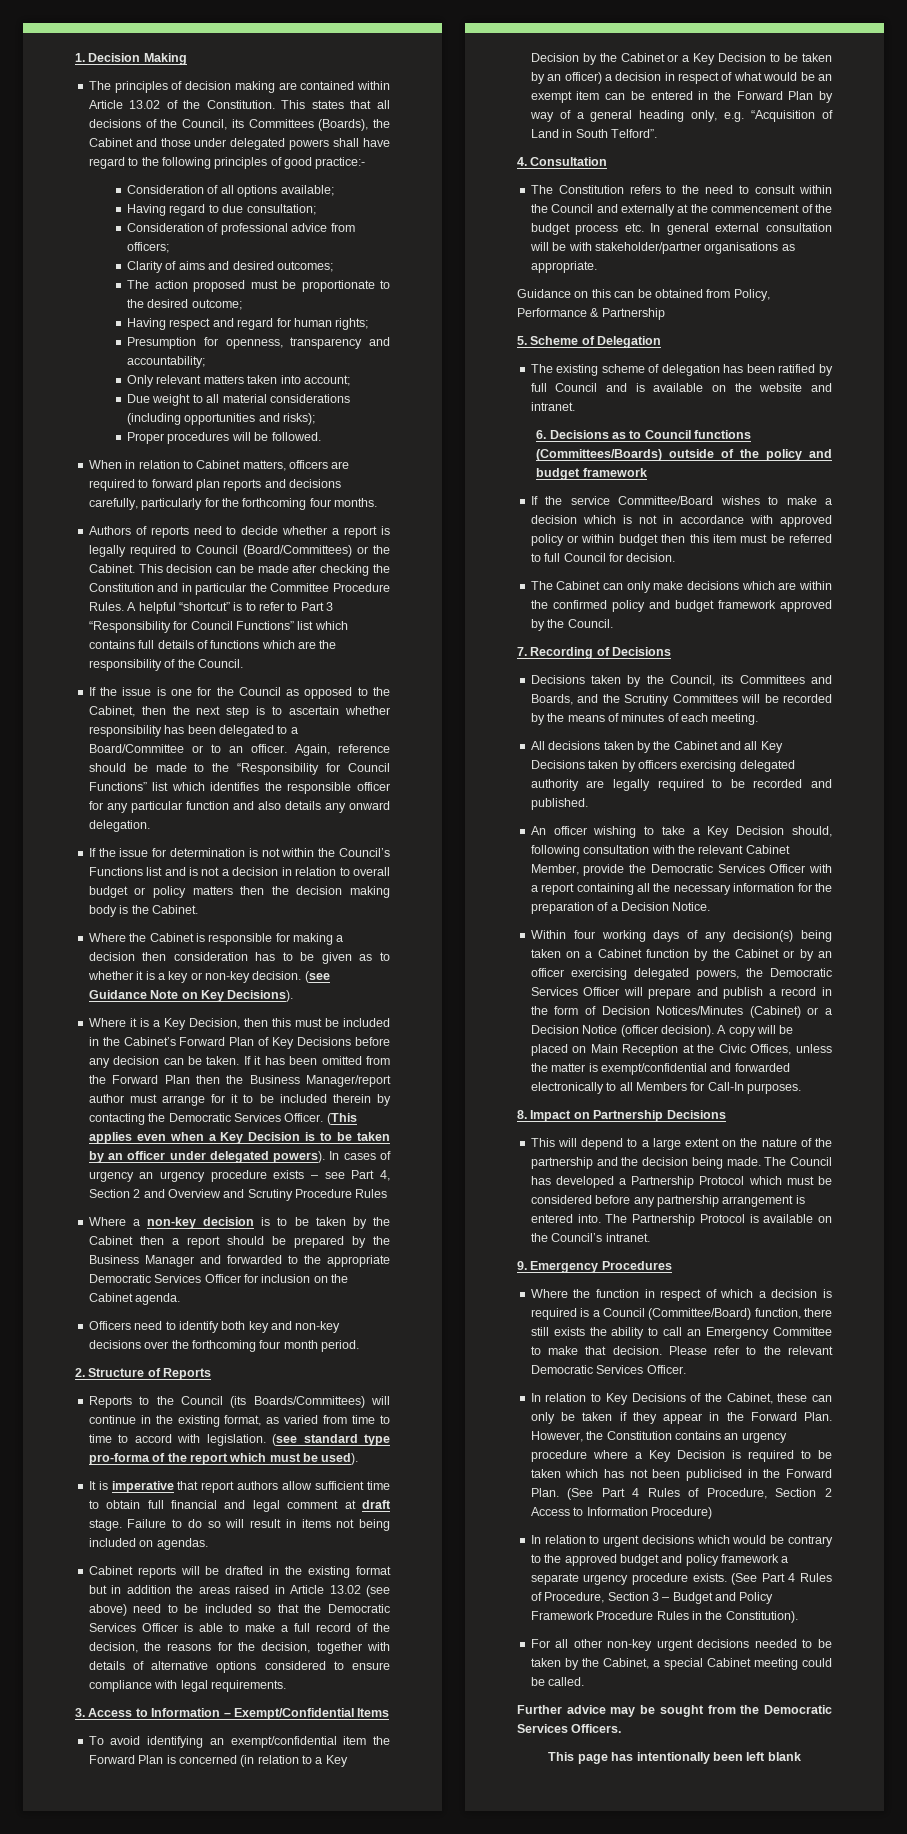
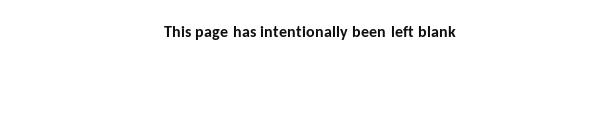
- 1. Decision Making
- The principles of decision making are contained within Article 13.02 of the Constitution. This states that all decisions of the Council, its Committees (Boards), the Cabinet and those under delegated powers shall have regard to the following principles of good practice:-
- Consideration of all options available;
- Having regard to due consultation;
- Consideration of professional advice from officers;
- Clarity of aims and desired outcomes;
- The action proposed must be proportionate to the desired outcome;
- Having respect and regard for human rights;
- Presumption for openness, transparency and accountability;
- Only relevant matters taken into account;
- Due weight to all material considerations (including opportunities and risks);
- Proper procedures will be followed.
- When in relation to Cabinet matters, officers are required to forward plan reports and decisions carefully, particularly for the forthcoming four months.
- Authors of reports need to decide whether a report is legally required to Council (Board/Committees) or the Cabinet. This decision can be made after checking the Constitution and in particular the Committee Procedure Rules. A helpful “shortcut” is to refer to Part 3 “Responsibility for Council Functions” list which contains full details of functions which are the responsibility of the Council.
- If the issue is one for the Council as opposed to the Cabinet, then the next step is to ascertain whether responsibility has been delegated to a Board/Committee or to an officer. Again, reference should be made to the “Responsibility for Council Functions” list which identifies the responsible officer for any particular function and also details any onward delegation.
- If the issue for determination is not within the Council’s Functions list and is not a decision in relation to overall budget or policy matters then the decision making body is the Cabinet.
- Where the Cabinet is responsible for making a decision then consideration has to be given as to whether it is a key or non-key decision. (see Guidance Note on Key Decisions).
- Where it is a Key Decision, then this must be included in the Cabinet’s Forward Plan of Key Decisions before any decision can be taken. If it has been omitted from the Forward Plan then the Business Manager/report author must arrange for it to be included therein by contacting the Democratic Services Officer. (This applies even when a Key Decision is to be taken by an officer under delegated powers). In cases of urgency an urgency procedure exists – see Part 4, Section 2 and Overview and Scrutiny Procedure Rules
- Where a non-key decision is to be taken by the Cabinet then a report should be prepared by the Business Manager and forwarded to the appropriate Democratic Services Officer for inclusion on the Cabinet agenda.
- Officers need to identify both key and non-key decisions over the forthcoming four month period.
- 2. Structure of Reports
- Reports to the Council (its Boards/Committees) will continue in the existing format, as varied from time to time to accord with legislation. (see standard type pro-forma of the report which must be used).
- It is imperative that report authors allow sufficient time to obtain full financial and legal comment at draft stage. Failure to do so will result in items not being included on agendas.
- Cabinet reports will be drafted in the existing format but in addition the areas raised in Article 13.02 (see above) need to be included so that the Democratic Services Officer is able to make a full record of the decision, the reasons for the decision, together with details of alternative options considered to ensure compliance with legal requirements.
- 3. Access to Information – Exempt/Confidential Items
- To avoid identifying an exempt/confidential item the Forward Plan is concerned (in relation to a Key Decision by the Cabinet or a Key Decision to be taken by an officer) a decision in respect of what would be an exempt item can be entered in the Forward Plan by way of a general heading only, e.g. “Acquisition of Land in South Telford”.
- 4. Consultation
- The Constitution refers to the need to consult within the Council and externally at the commencement of the budget process etc. In general external consultation will be with stakeholder/partner organisations as appropriate.
- Guidance on this can be obtained from Policy, Performance & Partnership
- 5. Scheme of Delegation
- The existing scheme of delegation has been ratified by full Council and is available on the website and intranet.
- 6. Decisions as to Council functions (Committees/Boards) outside of the policy and budget framework
- If the service Committee/Board wishes to make a decision which is not in accordance with approved policy or within budget then this item must be referred to full Council for decision.
- The Cabinet can only make decisions which are within the confirmed policy and budget framework approved by the Council.
- 7. Recording of Decisions
- Decisions taken by the Council, its Committees and Boards, and the Scrutiny Committees will be recorded by the means of minutes of each meeting.
- All decisions taken by the Cabinet and all Key Decisions taken by officers exercising delegated authority are legally required to be recorded and published.
- An officer wishing to take a Key Decision should, following consultation with the relevant Cabinet Member, provide the Democratic Services Officer with a report containing all the necessary information for the preparation of a Decision Notice.
- Within four working days of any decision(s) being taken on a Cabinet function by the Cabinet or by an officer exercising delegated powers, the Democratic Services Officer will prepare and publish a record in the form of Decision Notices/Minutes (Cabinet) or a Decision Notice (officer decision). A copy will be placed on Main Reception at the Civic Offices, unless the matter is exempt/confidential and forwarded electronically to all Members for Call-In purposes.
- 8. Impact on Partnership Decisions
- This will depend to a large extent on the nature of the partnership and the decision being made. The Council has developed a Partnership Protocol which must be considered before any partnership arrangement is entered into. The Partnership Protocol is available on the Council’s intranet.
- 9. Emergency Procedures
- Where the function in respect of which a decision is required is a Council (Committee/Board) function, there still exists the ability to call an Emergency Committee to make that decision. Please refer to the relevant Democratic Services Officer.
- In relation to Key Decisions of the Cabinet, these can only be taken if they appear in the Forward Plan. However, the Constitution contains an urgency procedure where a Key Decision is required to be taken which has not been publicised in the Forward Plan. (See Part 4 Rules of Procedure, Section 2 Access to Information Procedure)
- In relation to urgent decisions which would be contrary to the approved budget and policy framework a separate urgency procedure exists. (See Part 4 Rules of Procedure, Section 3 – Budget and Policy Framework Procedure Rules in the Constitution).
- For all other non-key urgent decisions needed to be taken by the Cabinet, a special Cabinet meeting could be called.
- Further advice may be sought from the Democratic Services Officers.

